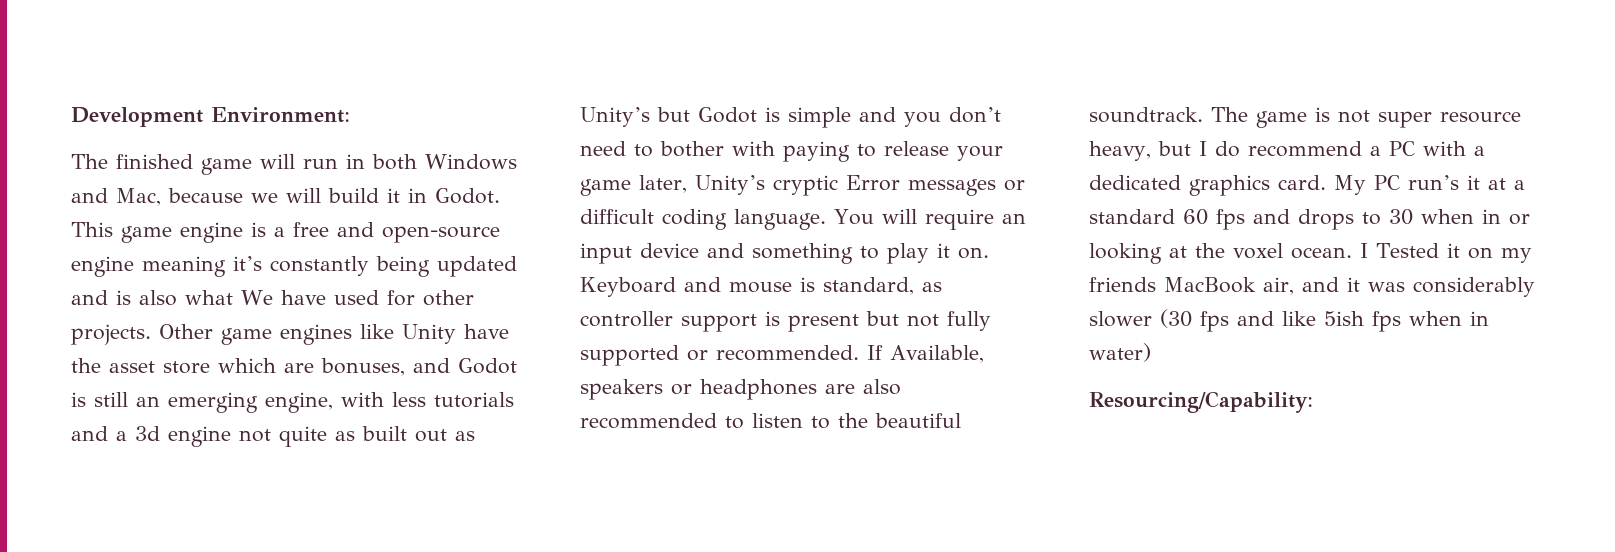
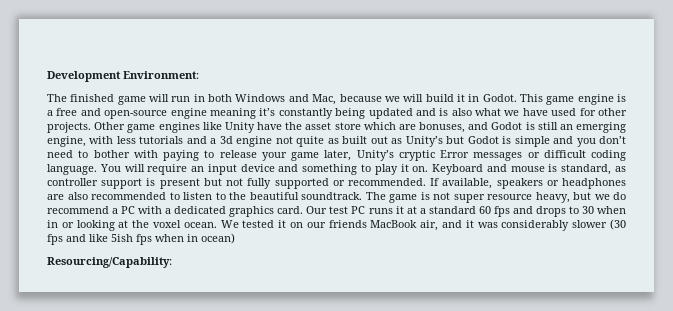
- This game engine is a free and open-source engine meaning it’s constantly being updated and is also what We have used for other projects.
+ This game engine is a free and open-source engine meaning it’s constantly being updated and is also what we have used for other projects.
- If Available, speakers or headphones are also recommended to listen to the beautiful soundtrack.
+ If available, speakers or headphones are also recommended to listen to the beautiful soundtrack.
- The game is not super resource heavy, but I do recommend a PC with a dedicated graphics card.
+ The game is not super resource heavy, but we do recommend a PC with a dedicated graphics card.
- My PC run’s it at a standard 60 fps and drops to 30 when in or looking at the voxel ocean.
+ Our test PC runs it at a standard 60 fps and drops to 30 when in or looking at the voxel ocean.
- I Tested it on my friends MacBook air, and it was considerably slower (30 fps and like 5ish fps when in water)
+ We tested it on our friends MacBook air, and it was considerably slower (30 fps and like 5ish fps when in ocean)

